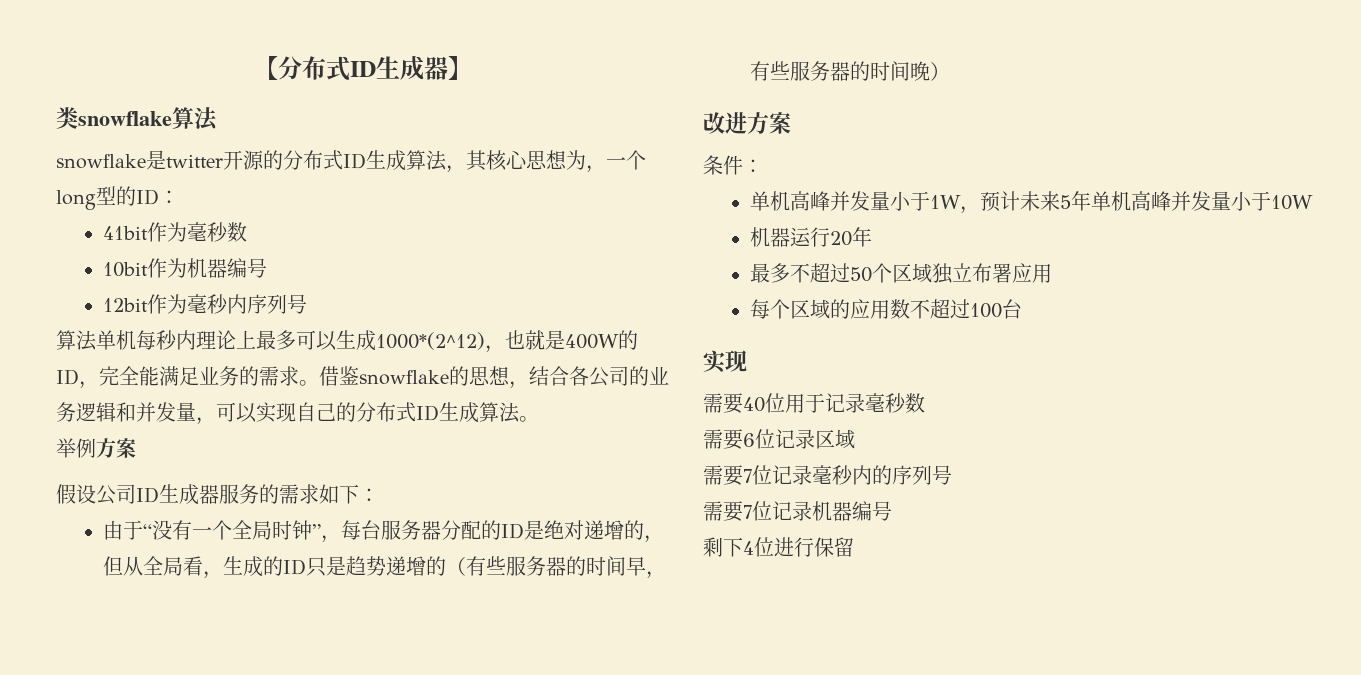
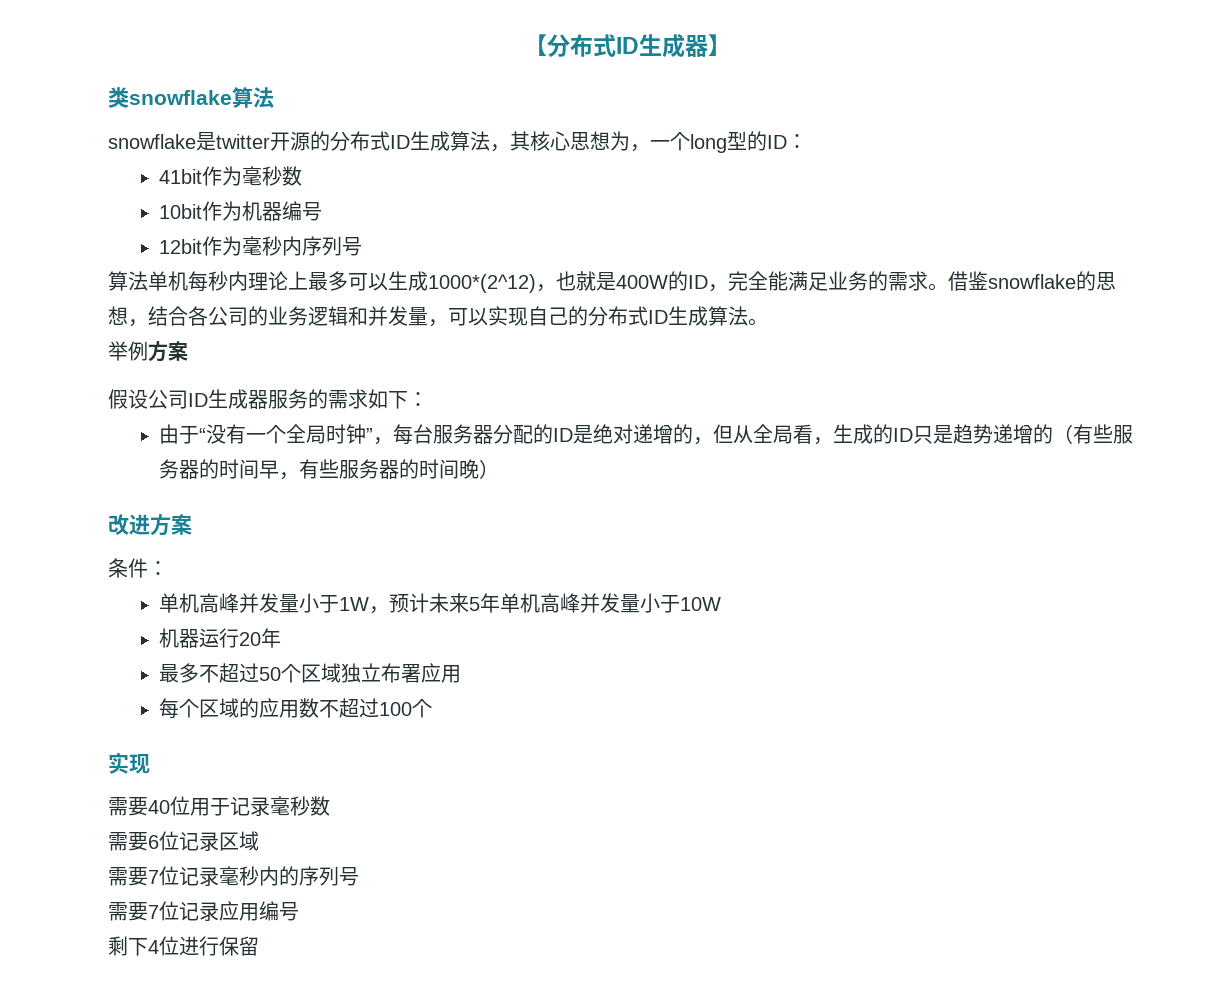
- 每个区域的应用数不超过100台
+ 每个区域的应用数不超过100个
- 需要7位记录机器编号
+ 需要7位记录应用编号

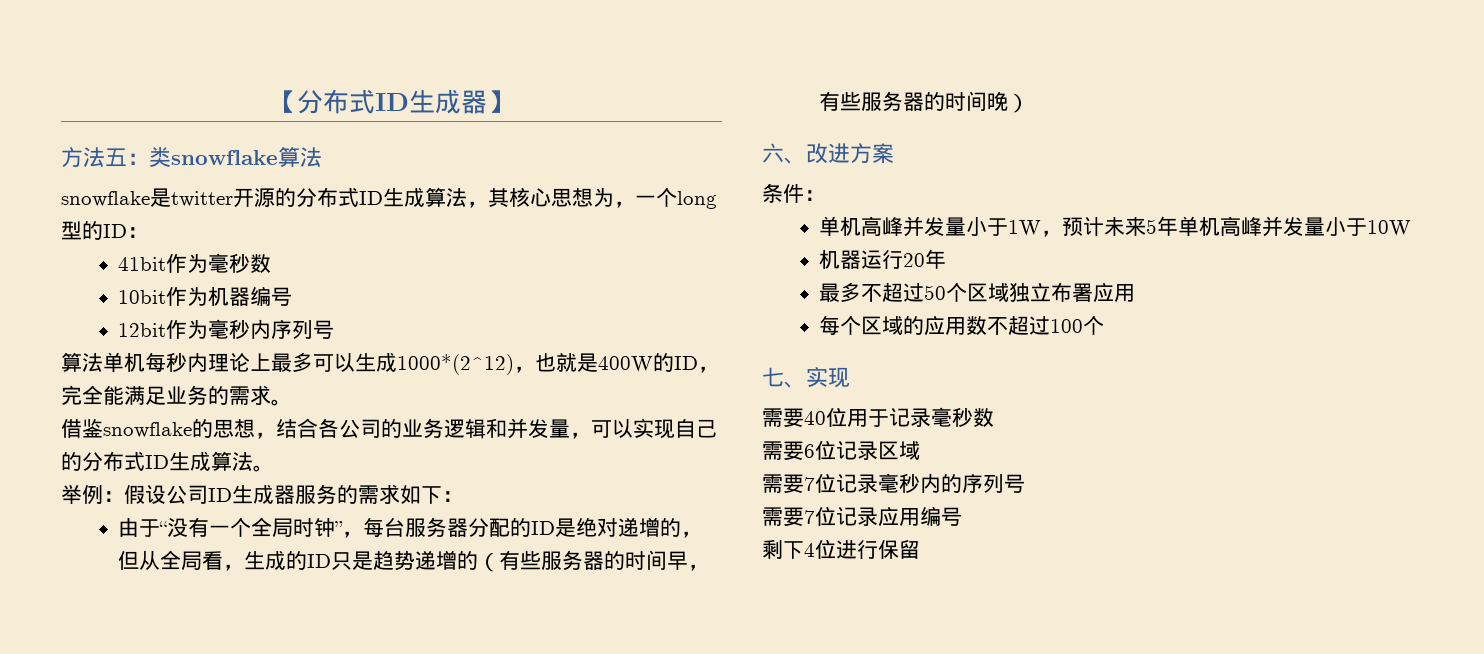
- 类snowflake算法
+ 方法五：类snowflake算法
- 算法单机每秒内理论上最多可以生成1000*(2^12)，也就是400W的ID，完全能满足业务的需求。借鉴snowflake的思想，结合各公司的业务逻辑和并发量，可以实现自己的分布式ID生成算法。
+ 算法单机每秒内理论上最多可以生成1000*(2^12)，也就是400W的ID，完全能满足业务的需求。
+ 借鉴snowflake的思想，结合各公司的业务逻辑和并发量，可以实现自己的分布式ID生成算法。
- 举例方案
- 假设公司ID生成器服务的需求如下：
+ 举例：假设公司ID生成器服务的需求如下：
- 改进方案
+ 六、改进方案
  每个区域的应用数不超过100个
- 实现
+ 七、实现

